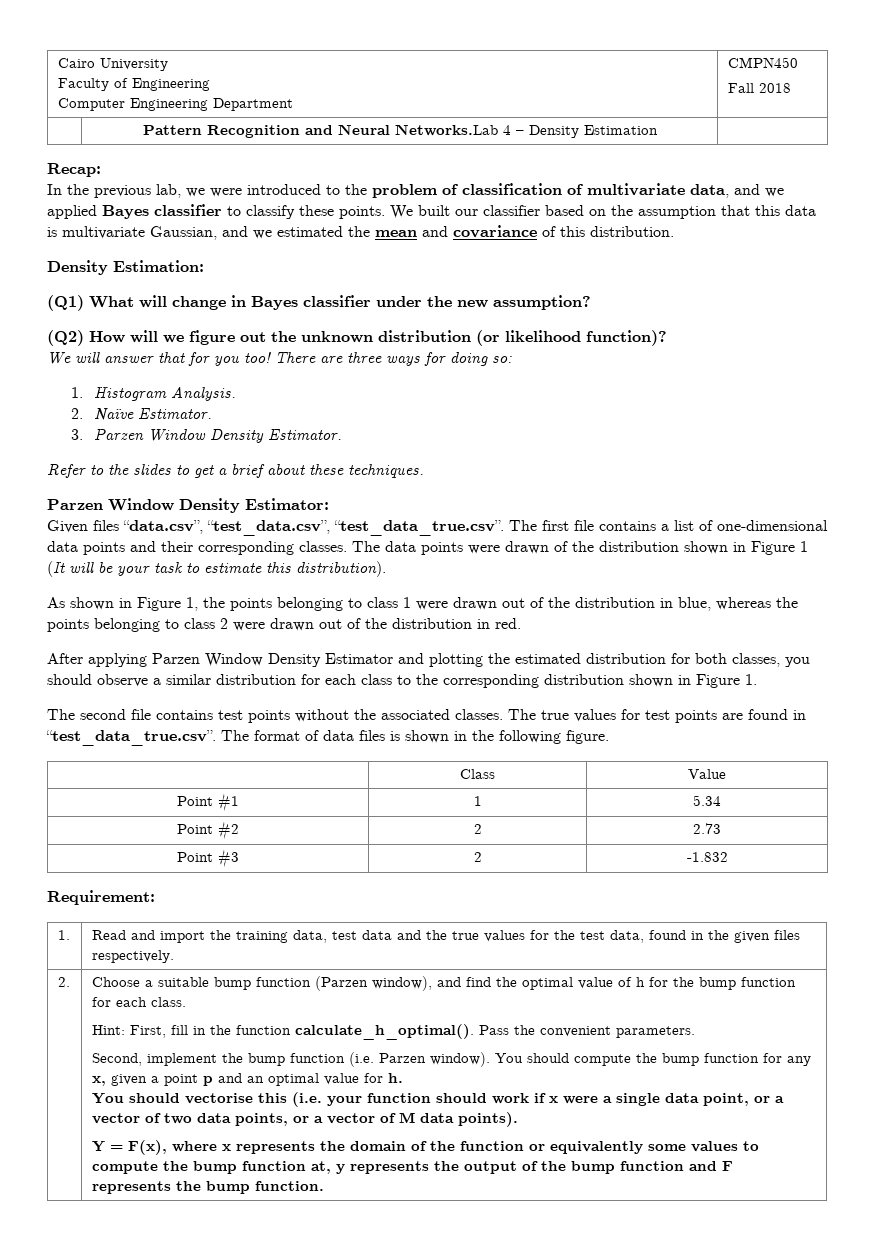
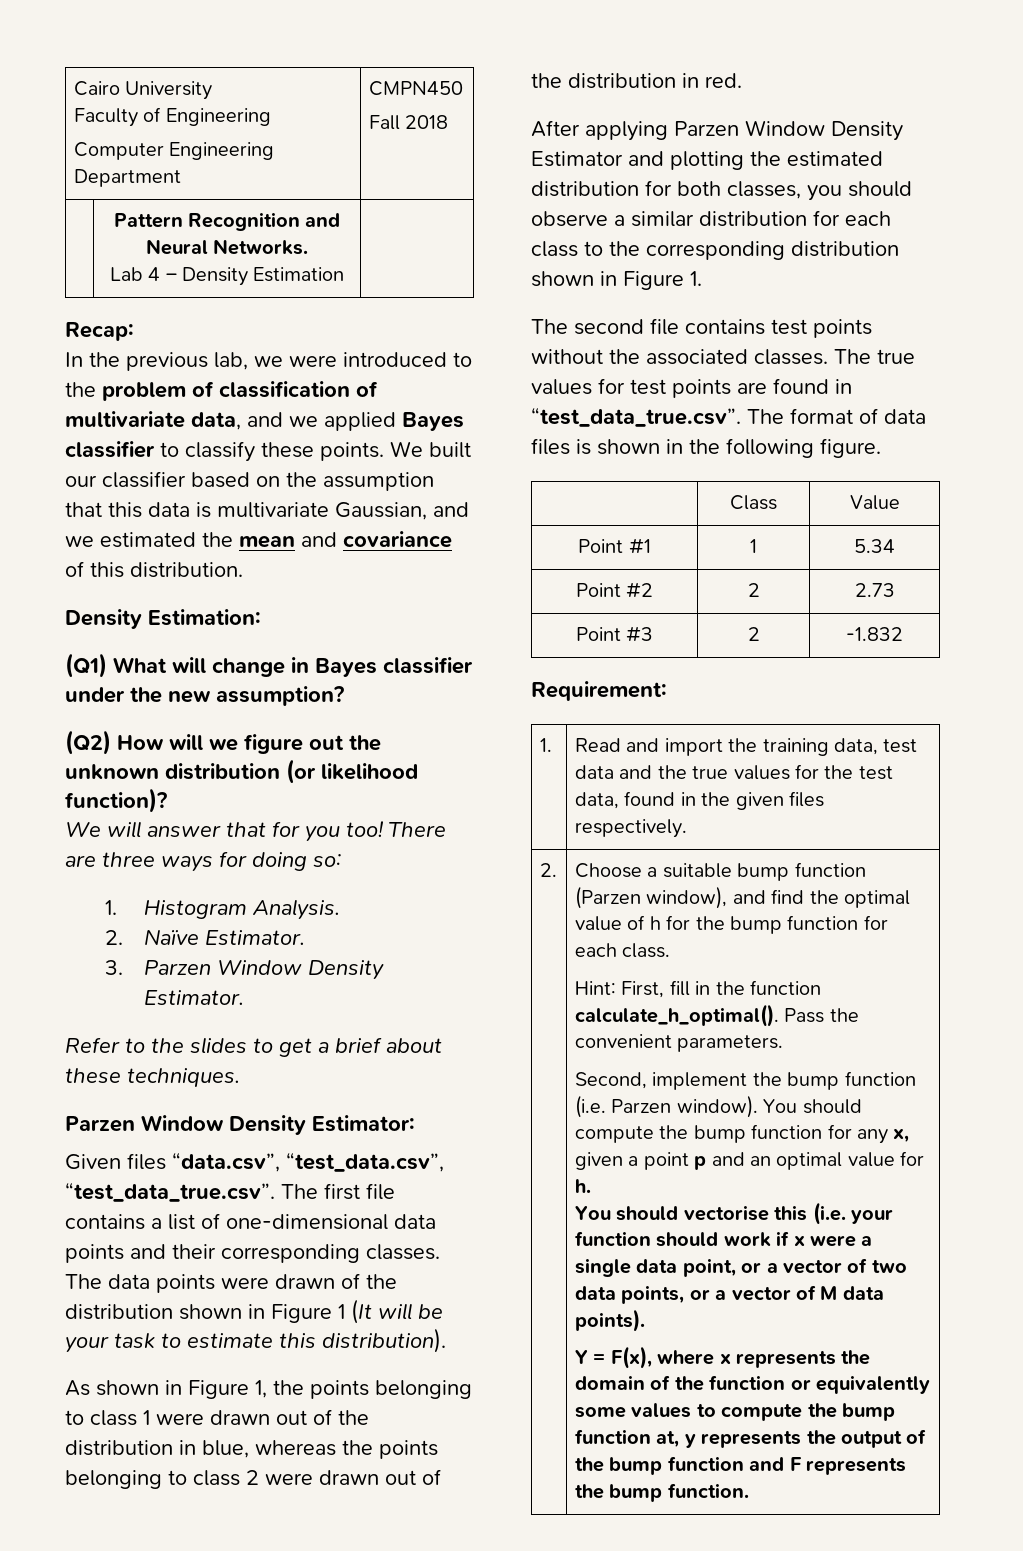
- | Pattern Recognition and Neural Networks.Lab 4 – Density Estimation |
+ | Pattern Recognition and Neural Networks.
+ Lab 4 – Density Estimation |

